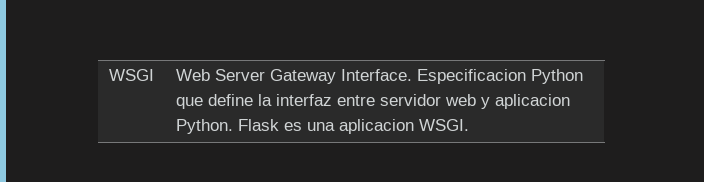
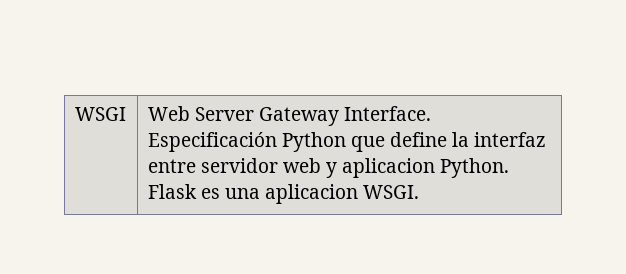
- WSGI | Web Server Gateway Interface. Especificacion Python que define la interfaz entre servidor web y aplicacion Python. Flask es una aplicacion WSGI.
+ WSGI | Web Server Gateway Interface. Especificación Python que define la interfaz entre servidor web y aplicacion Python. Flask es una aplicacion WSGI.

